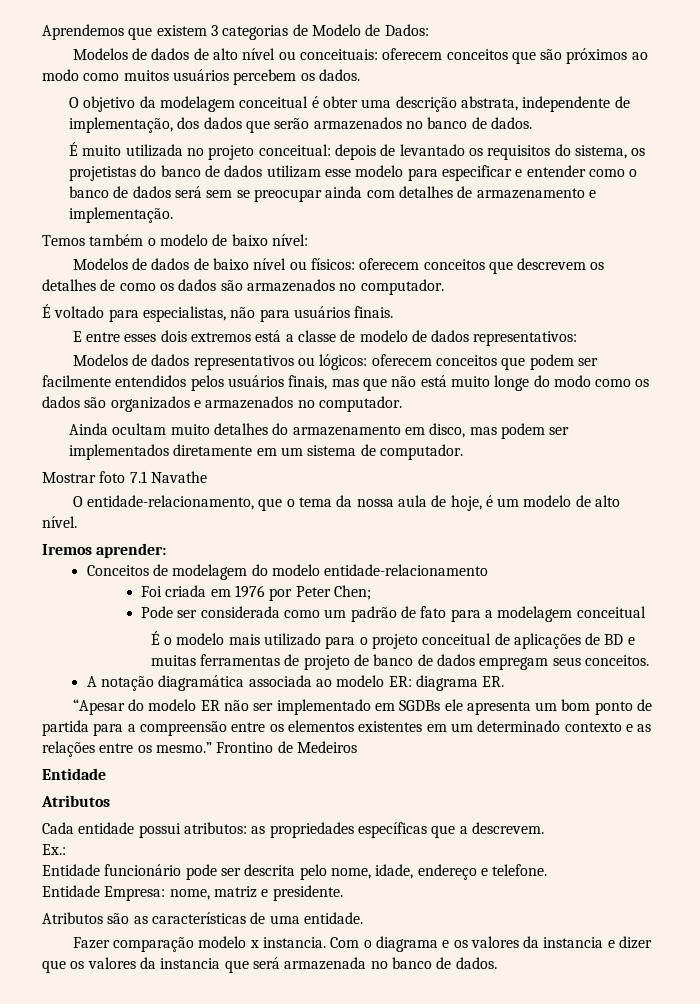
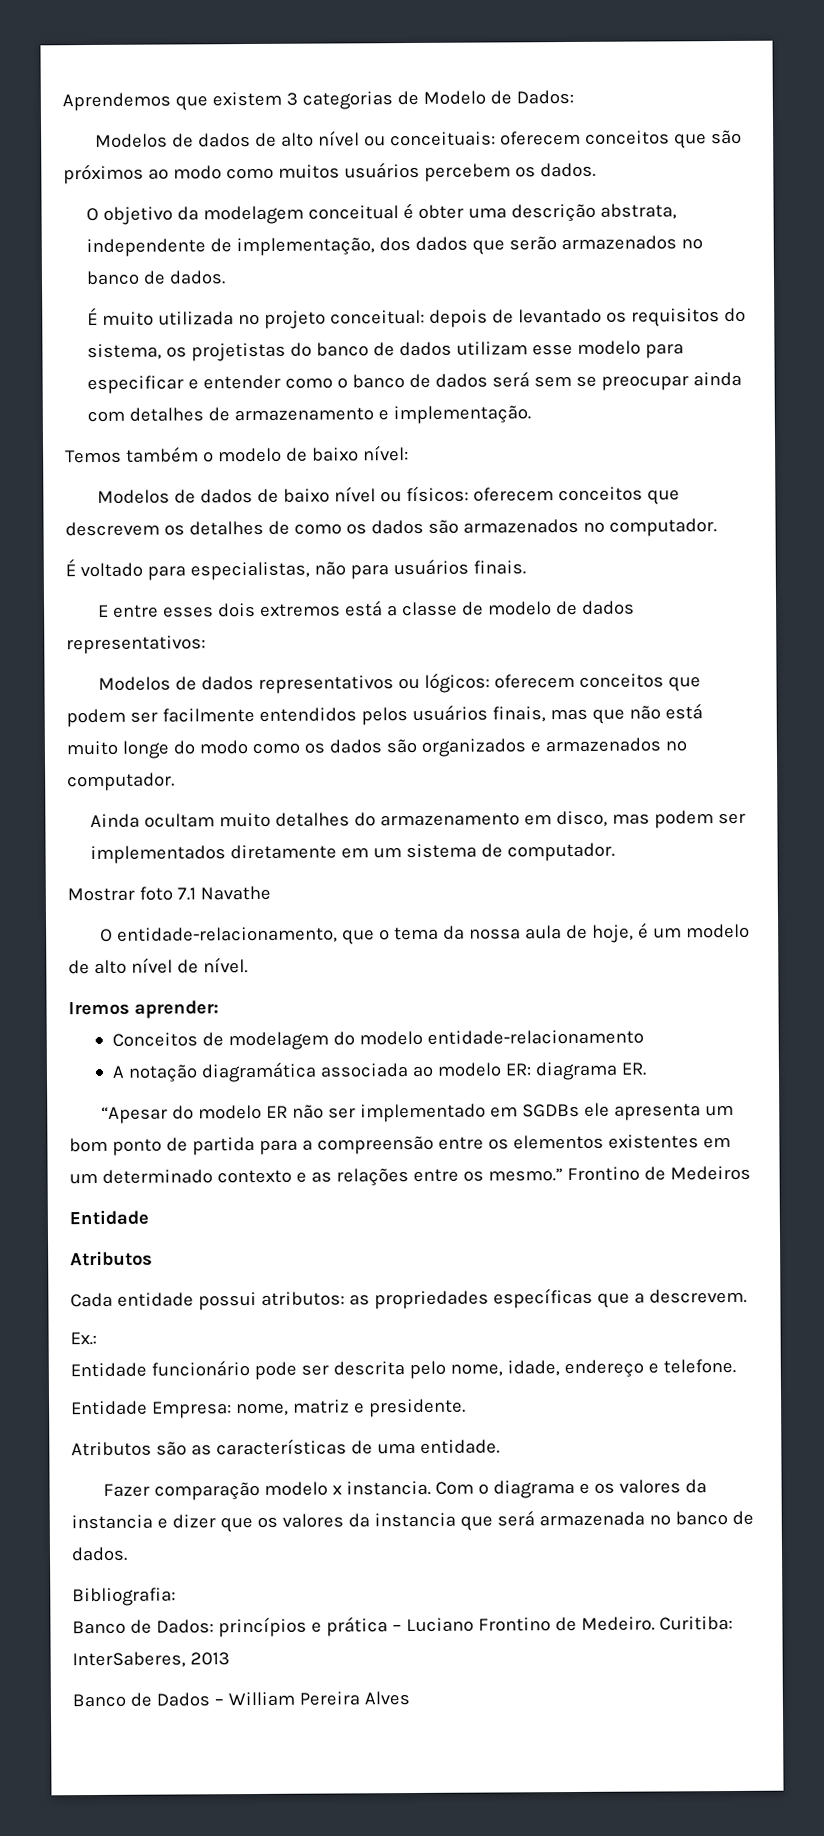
- O entidade-relacionamento, que o tema da nossa aula de hoje, é um modelo de alto nível.
+ O entidade-relacionamento, que o tema da nossa aula de hoje, é um modelo de alto nível de nível.
- Foi criada em 1976 por Peter Chen;
- Pode ser considerada como um padrão de fato para a modelagem conceitual
- É o modelo mais utilizado para o projeto conceitual de aplicações de BD e muitas ferramentas de projeto de banco de dados empregam seus conceitos.
+ Bibliografia:
+ Banco de Dados: princípios e prática – Luciano Frontino de Medeiro. Curitiba: InterSaberes, 2013
+ Banco de Dados – William Pereira Alves

